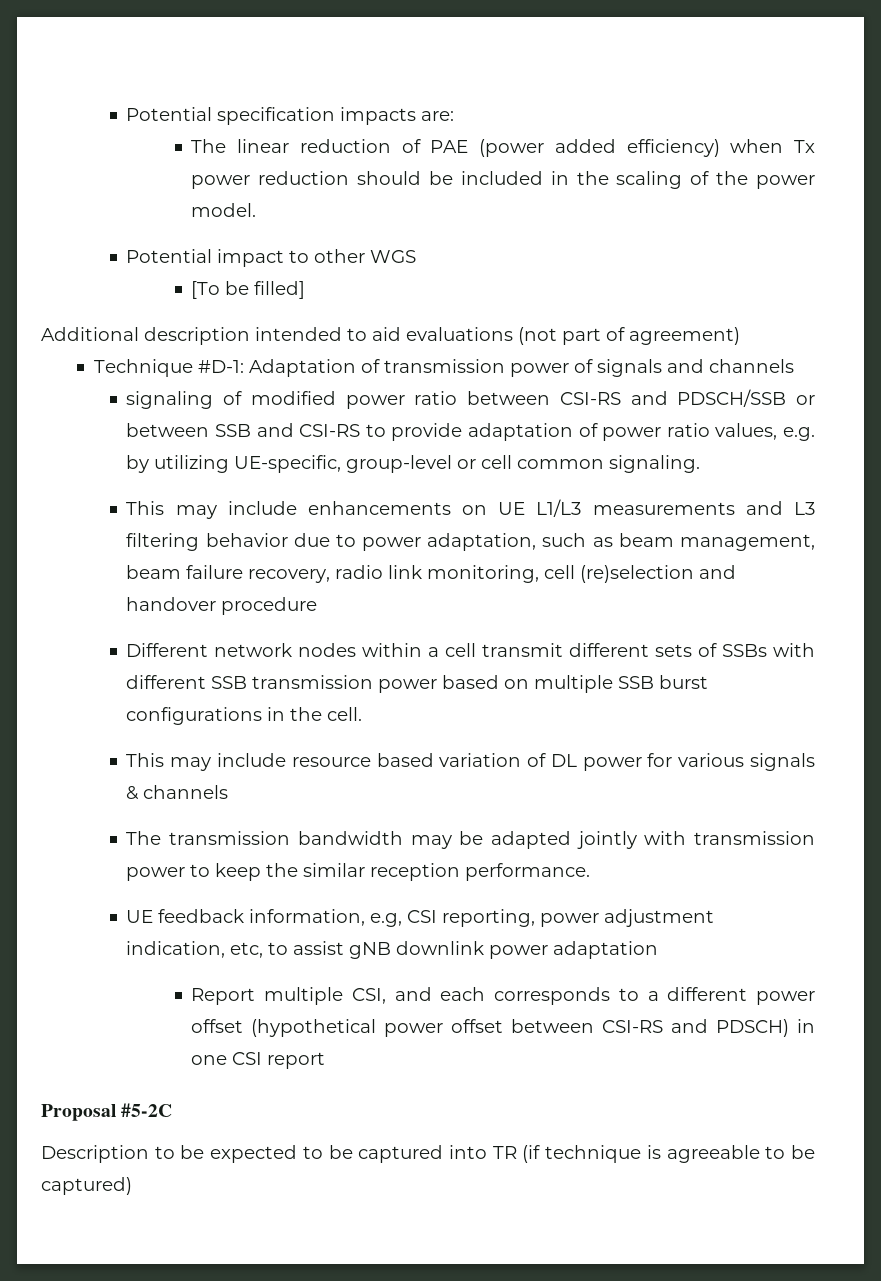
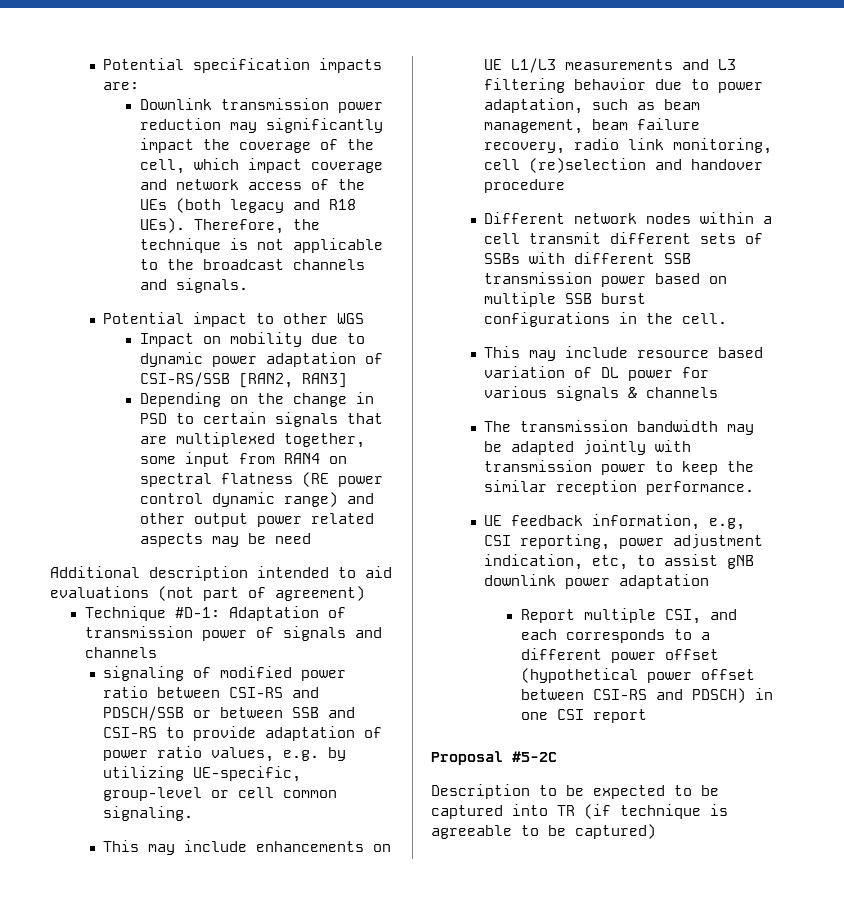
- The linear reduction of PAE (power added efficiency) when Tx power reduction should be included in the scaling of the power model.
+ Downlink transmission power reduction may significantly impact the coverage of the cell, which impact coverage and network access of the UEs (both legacy and R18 UEs). Therefore, the technique is not applicable to the broadcast channels and signals.
- [To be filled]
+ Impact on mobility due to dynamic power adaptation of CSI-RS/SSB [RAN2, RAN3]
+ Depending on the change in PSD to certain signals that are multiplexed together, some input from RAN4 on spectral flatness (RE power control dynamic range) and other output power related aspects may be need

